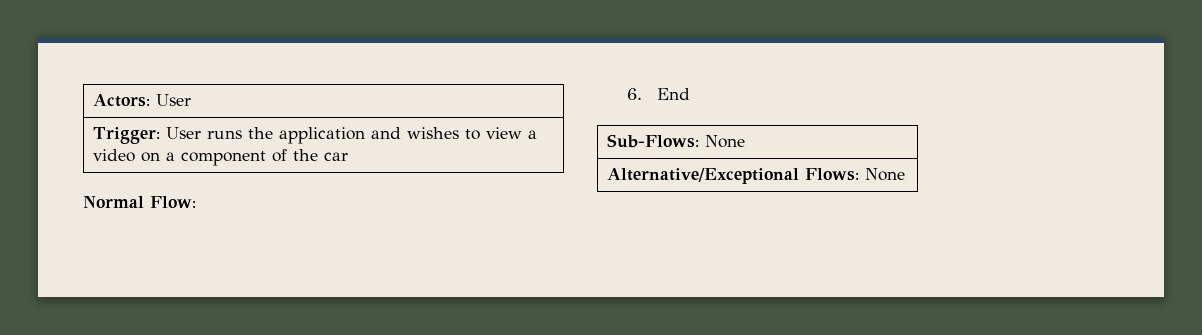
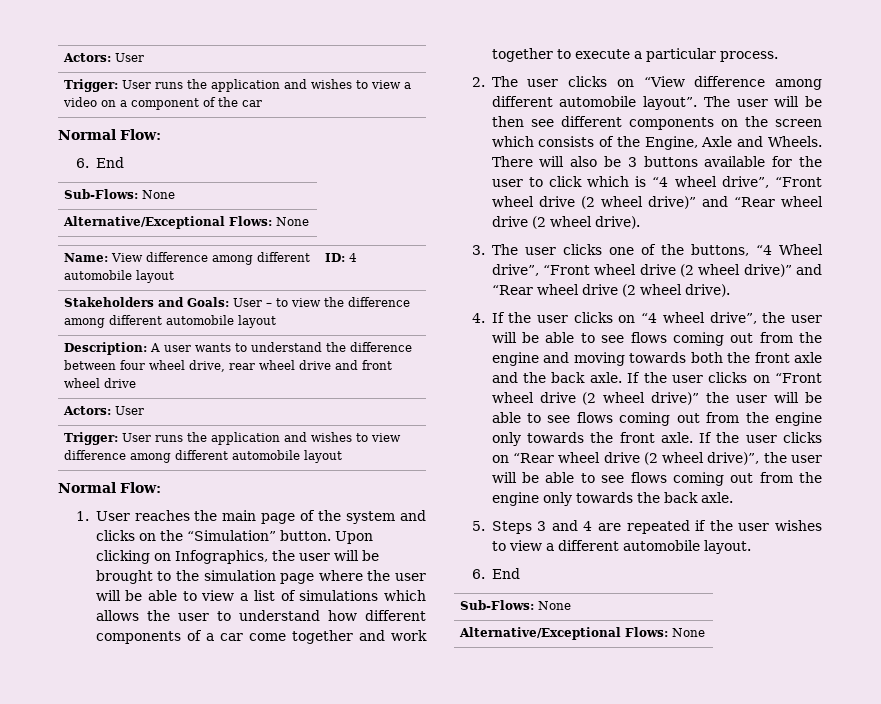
+ Name: View difference among different automobile layout | ID: 4
+ Stakeholders and Goals: User – to view the difference among different automobile layout
+ Description: A user wants to understand the difference between four wheel drive, rear wheel drive and front wheel drive
+ Actors: User
+ Trigger: User runs the application and wishes to view difference among different automobile layout
+ Normal Flow:
+ 1. User reaches the main page of the system and clicks on the “Simulation” button. Upon clicking on Infographics, the user will be brought to the simulation page where the user will be able to view a list of simulations which allows the user to understand how different components of a car come together and work together to execute a particular process.
+ 2. The user clicks on “View difference among different automobile layout”. The user will be then see different components on the screen which consists of the Engine, Axle and Wheels. There will also be 3 buttons available for the user to click which is “4 wheel drive”, “Front wheel drive (2 wheel drive)” and “Rear wheel drive (2 wheel drive).
+ 3. The user clicks one of the buttons, “4 Wheel drive”, “Front wheel drive (2 wheel drive)” and “Rear wheel drive (2 wheel drive).
+ 4. If the user clicks on “4 wheel drive”, the user will be able to see flows coming out from the engine and moving towards both the front axle and the back axle. If the user clicks on “Front wheel drive (2 wheel drive)” the user will be able to see flows coming out from the engine only towards the front axle. If the user clicks on “Rear wheel drive (2 wheel drive)”, the user will be able to see flows coming out from the engine only towards the back axle.
+ 5. Steps 3 and 4 are repeated if the user wishes to view a different automobile layout.
+ 6. End
+ Sub-Flows: None
+ Alternative/Exceptional Flows: None

